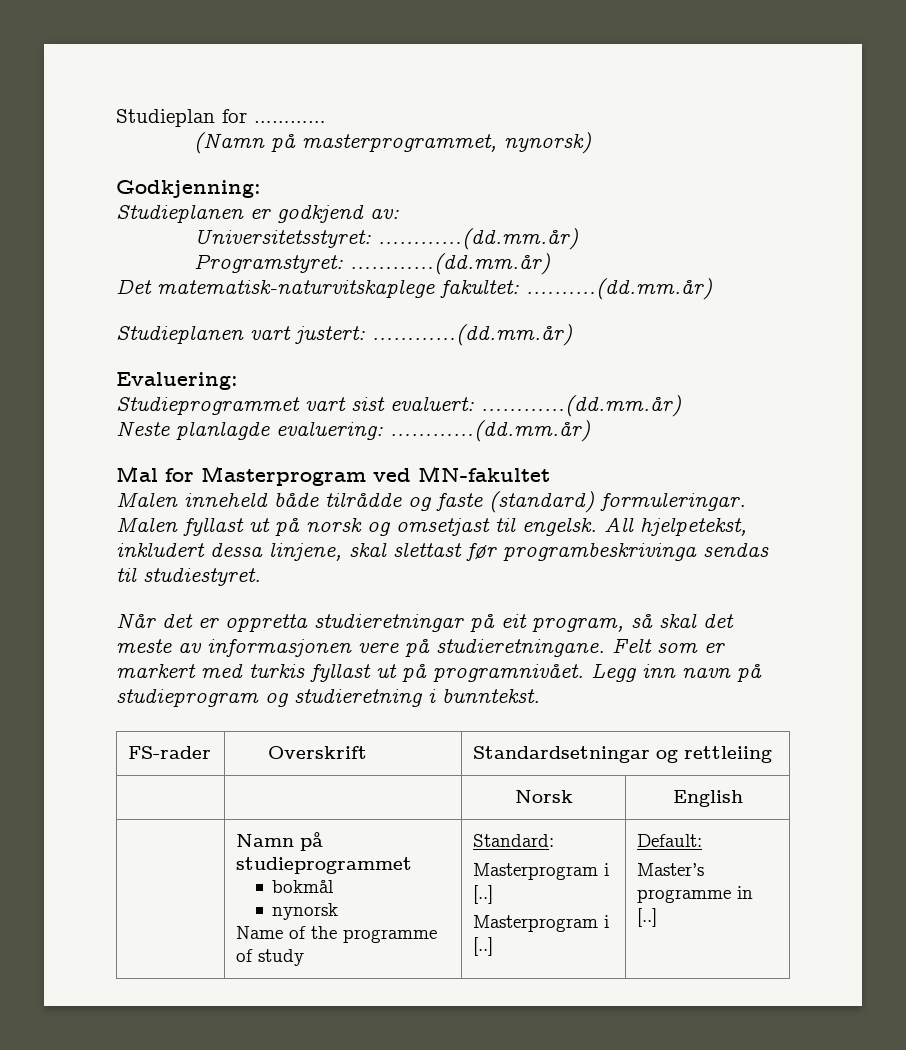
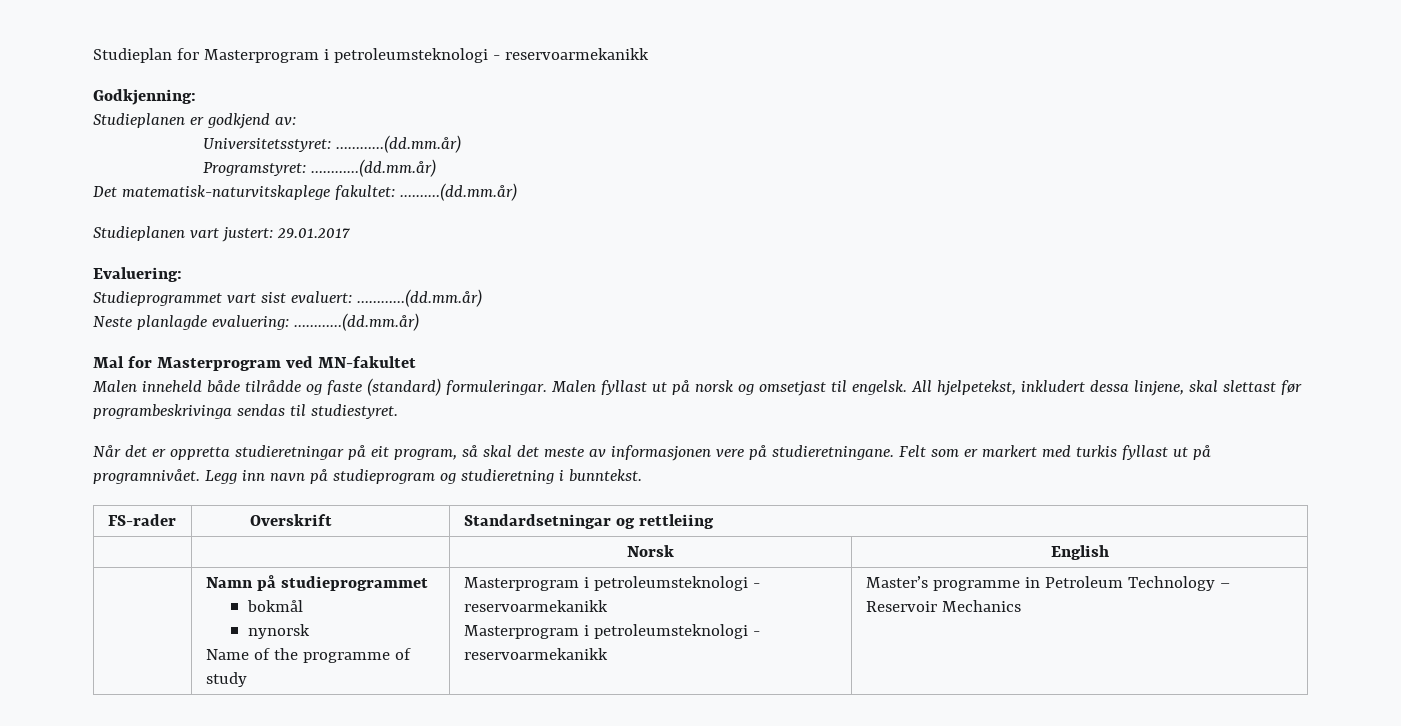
- Studieplan for …………
- (Namn på masterprogrammet, nynorsk)
+ Studieplan for Masterprogram i petroleumsteknologi - reservoarmekanikk
- Studieplanen vart justert: …………(dd.mm.år)
+ Studieplanen vart justert: 29.01.2017
  | Namn på studieprogrammet
  bokmål
  nynorsk
- Name of the programme of study | Standard:
- Masterprogram i [..]
- Masterprogram i [..] | Default:
- Master’s programme in [..]
+ Name of the programme of study | Masterprogram i petroleumsteknologi - reservoarmekanikk
+ Masterprogram i petroleumsteknologi - reservoarmekanikk | Master’s programme in Petroleum Technology – Reservoir Mechanics

